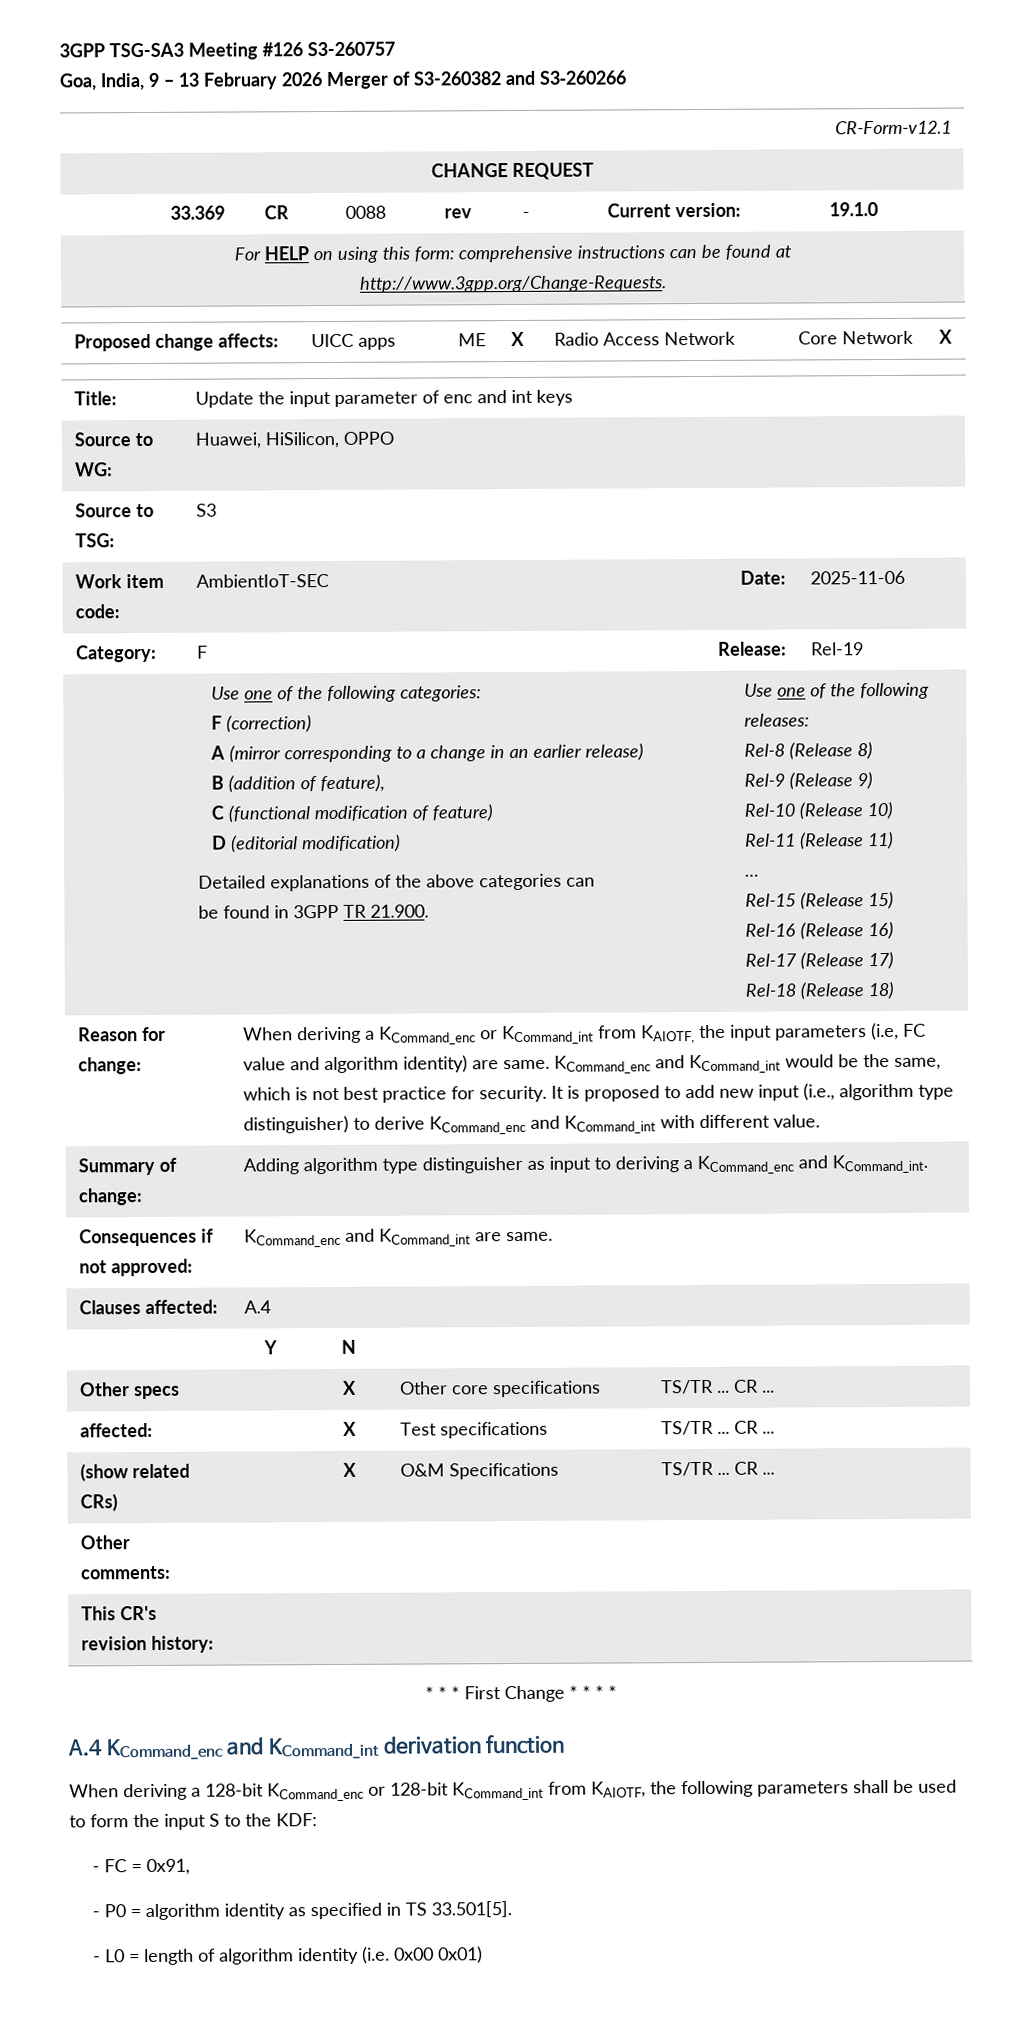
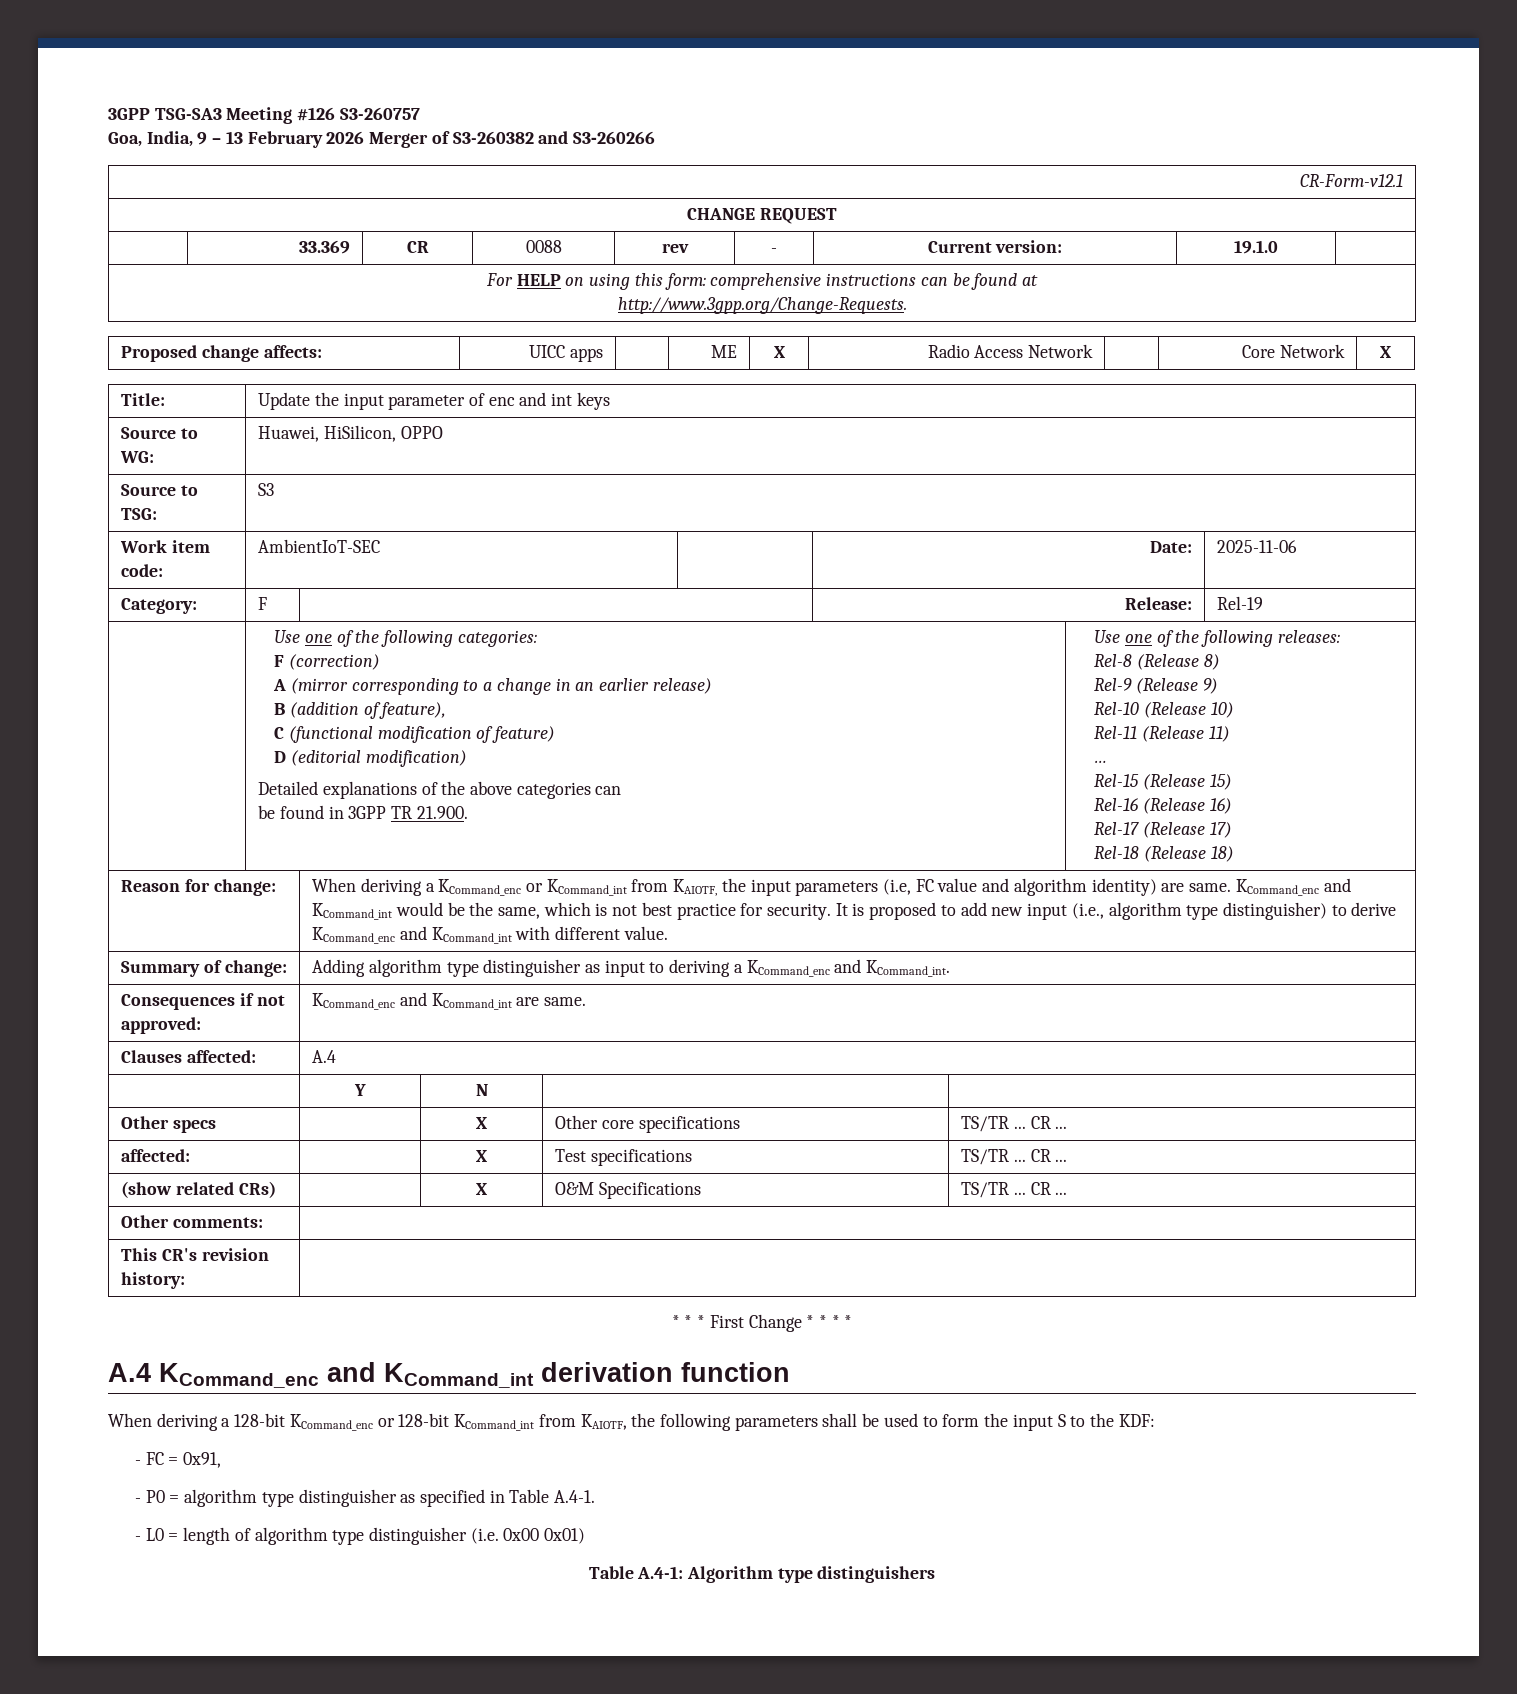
- - P0 = algorithm identity as specified in TS 33.501[5].
+ - P0 = algorithm type distinguisher as specified in Table A.4-1.
- - L0 = length of algorithm identity (i.e. 0x00 0x01)
+ - L0 = length of algorithm type distinguisher (i.e. 0x00 0x01)
+ Table A.4-1: Algorithm type distinguishers

